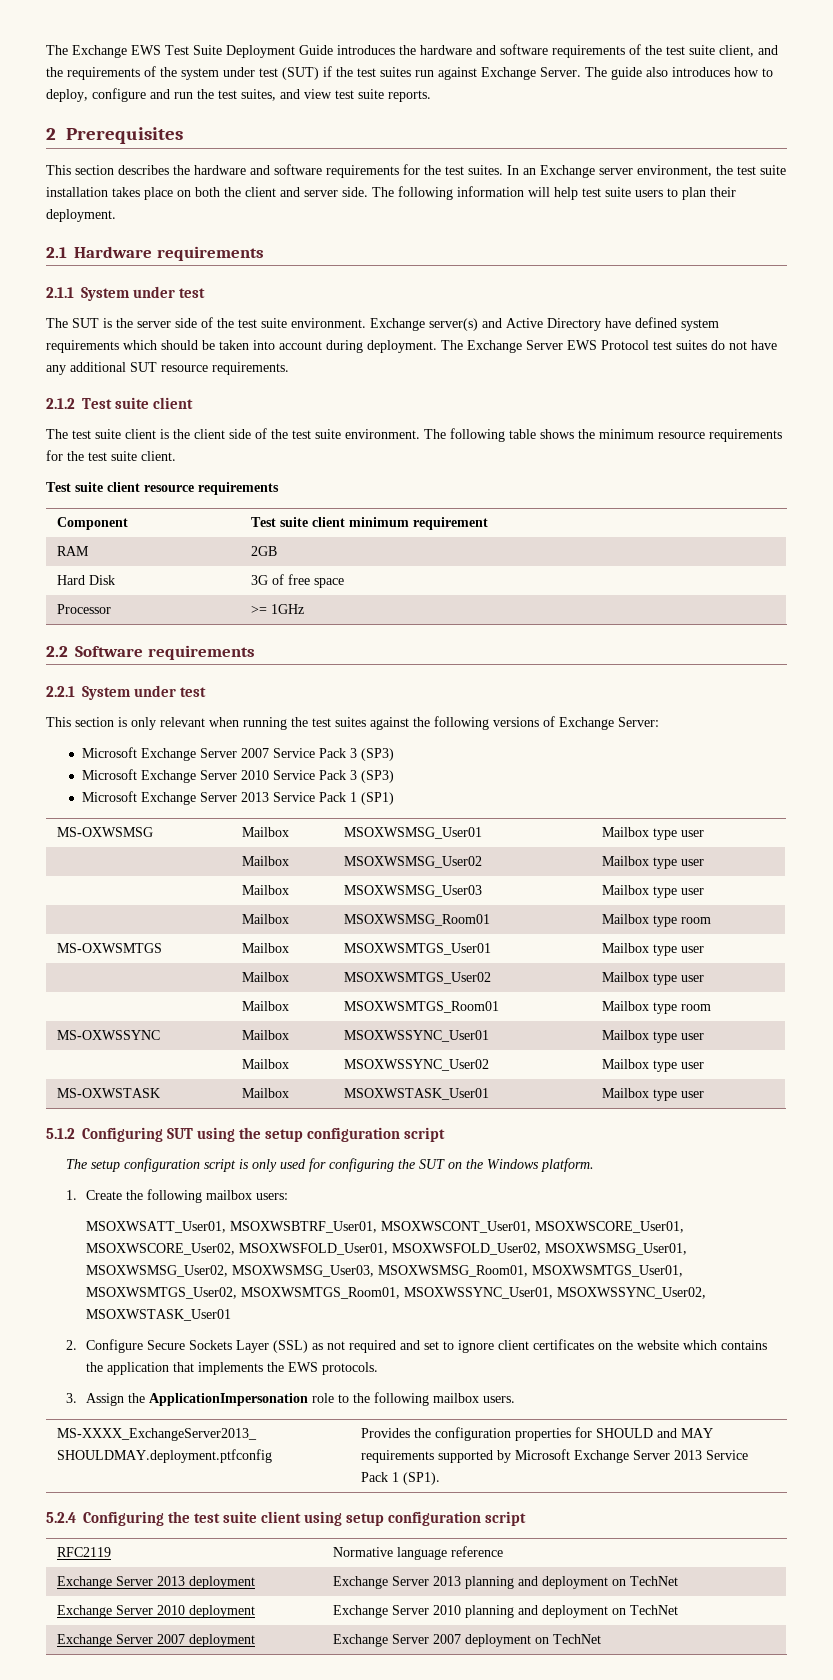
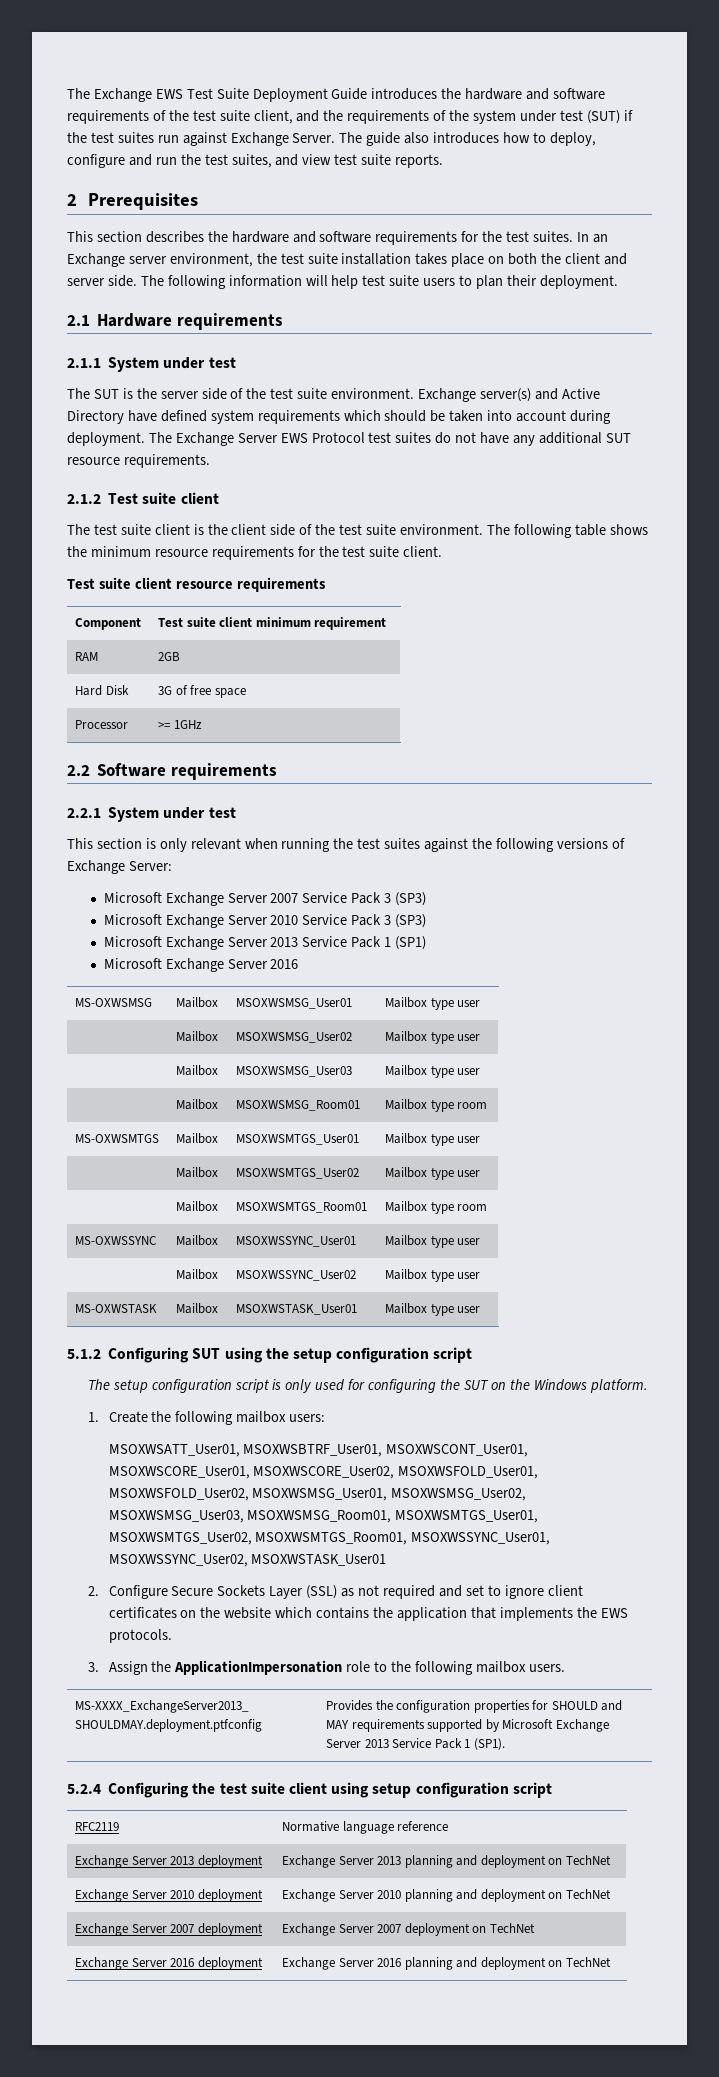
+ Microsoft Exchange Server 2016
+ Exchange Server 2016 deployment | Exchange Server 2016 planning and deployment on TechNet

